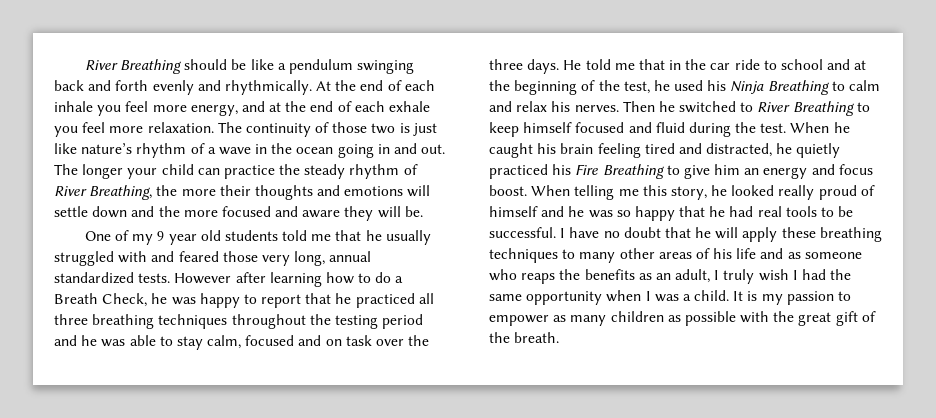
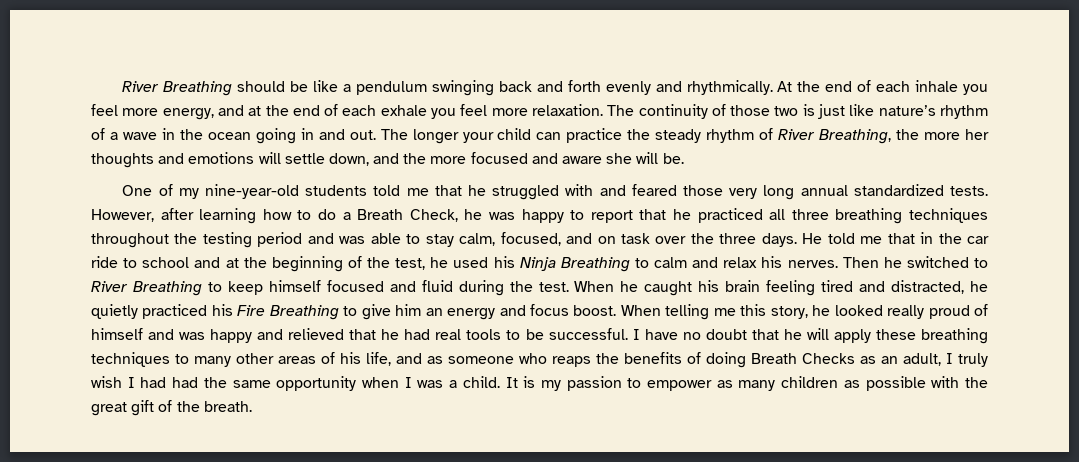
- The longer your child can practice the steady rhythm of River Breathing, the more their thoughts and emotions will settle down and the more focused and aware they will be.
+ The longer your child can practice the steady rhythm of River Breathing, the more her thoughts and emotions will settle down, and the more focused and aware she will be.
- One of my 9 year old students told me that he usually struggled with and feared those very long, annual standardized tests.
+ One of my nine-year-old students told me that he struggled with and feared those very long annual standardized tests.
- However after learning how to do a Breath Check, he was happy to report that he practiced all three breathing techniques throughout the testing period and he was able to stay calm, focused and on task over the three days.
+ However, after learning how to do a Breath Check, he was happy to report that he practiced all three breathing techniques throughout the testing period and was able to stay calm, focused, and on task over the three days.
- When telling me this story, he looked really proud of himself and he was so happy that he had real tools to be successful.
+ When telling me this story, he looked really proud of himself and was happy and relieved that he had real tools to be successful.
- I have no doubt that he will apply these breathing techniques to many other areas of his life and as someone who reaps the benefits as an adult, I truly wish I had the same opportunity when I was a child.
+ I have no doubt that he will apply these breathing techniques to many other areas of his life, and as someone who reaps the benefits of doing Breath Checks as an adult, I truly wish I had had the same opportunity when I was a child.

